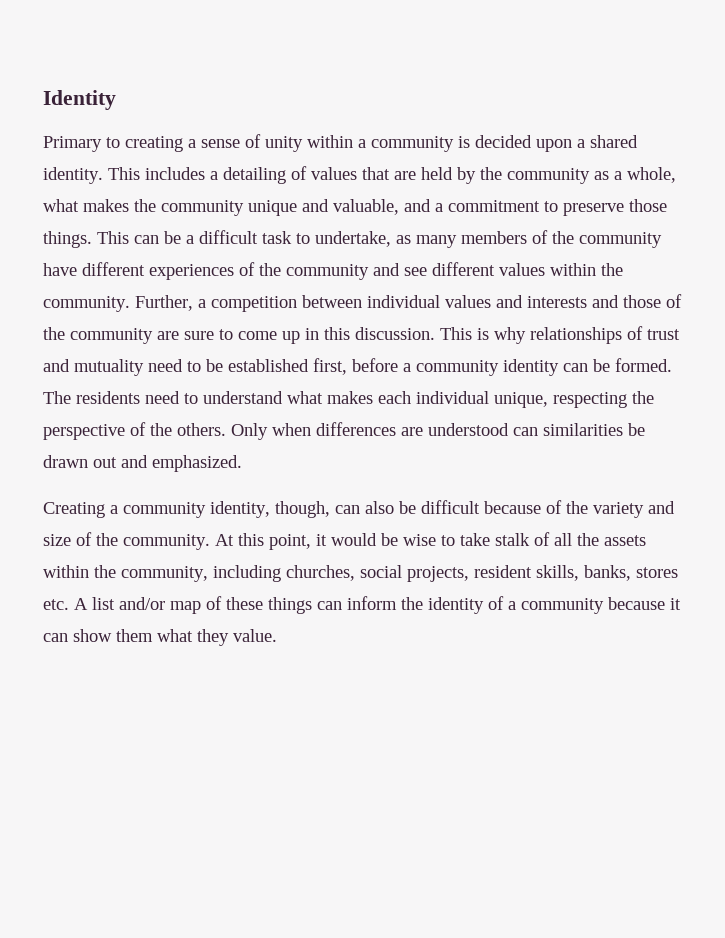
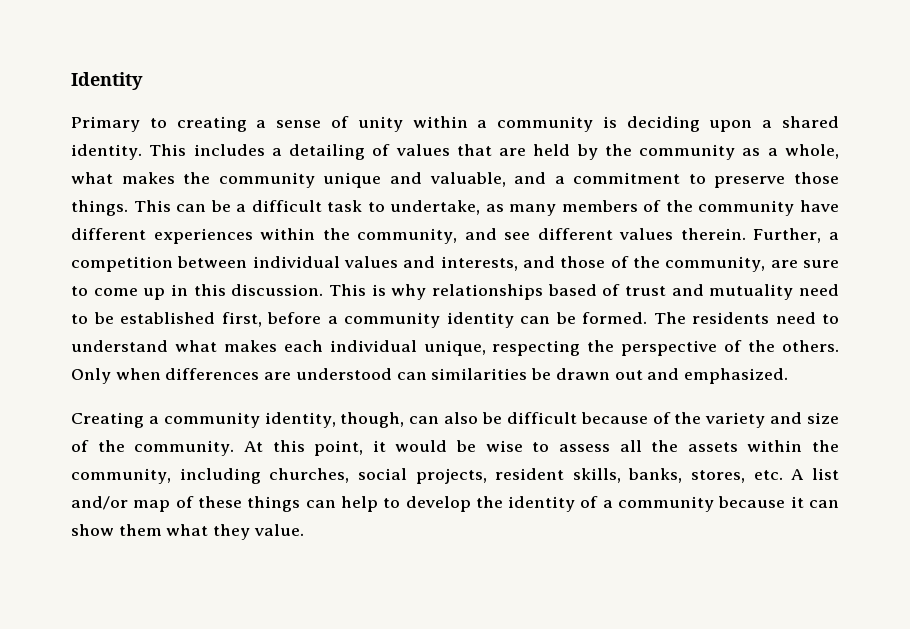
- Primary to creating a sense of unity within a community is decided upon a shared identity.
+ Primary to creating a sense of unity within a community is deciding upon a shared identity.
- This can be a difficult task to undertake, as many members of the community have different experiences of the community and see different values within the community.
+ This can be a difficult task to undertake, as many members of the community have different experiences within the community, and see different values therein.
- Further, a competition between individual values and interests and those of the community are sure to come up in this discussion.
+ Further, a competition between individual values and interests, and those of the community, are sure to come up in this discussion.
- This is why relationships of trust and mutuality need to be established first, before a community identity can be formed.
+ This is why relationships based of trust and mutuality need to be established first, before a community identity can be formed.
- At this point, it would be wise to take stalk of all the assets within the community, including churches, social projects, resident skills, banks, stores etc. A list and/or map of these things can inform the identity of a community because it can show them what they value.
+ At this point, it would be wise to assess all the assets within the community, including churches, social projects, resident skills, banks, stores, etc. A list and/or map of these things can help to develop the identity of a community because it can show them what they value.

